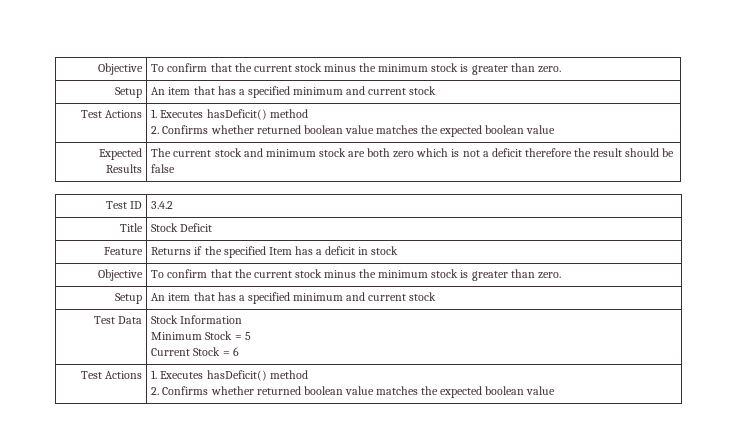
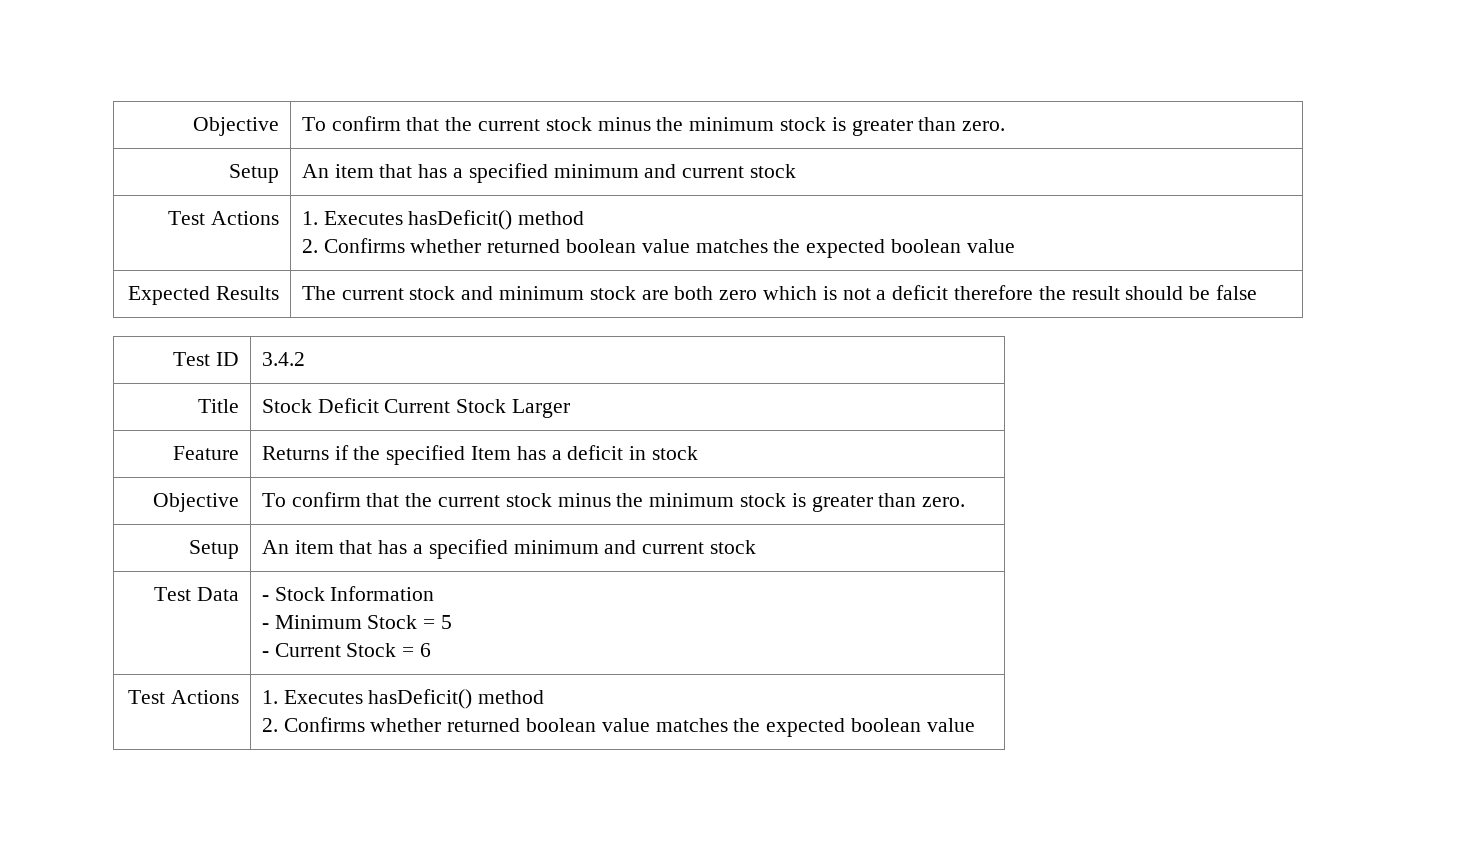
- Title | Stock Deficit
+ Title | Stock Deficit Current Stock Larger
- Test Data | Stock Information
- Minimum Stock = 5
- Current Stock = 6
+ Test Data | - Stock Information
+ - Minimum Stock = 5
+ - Current Stock = 6

